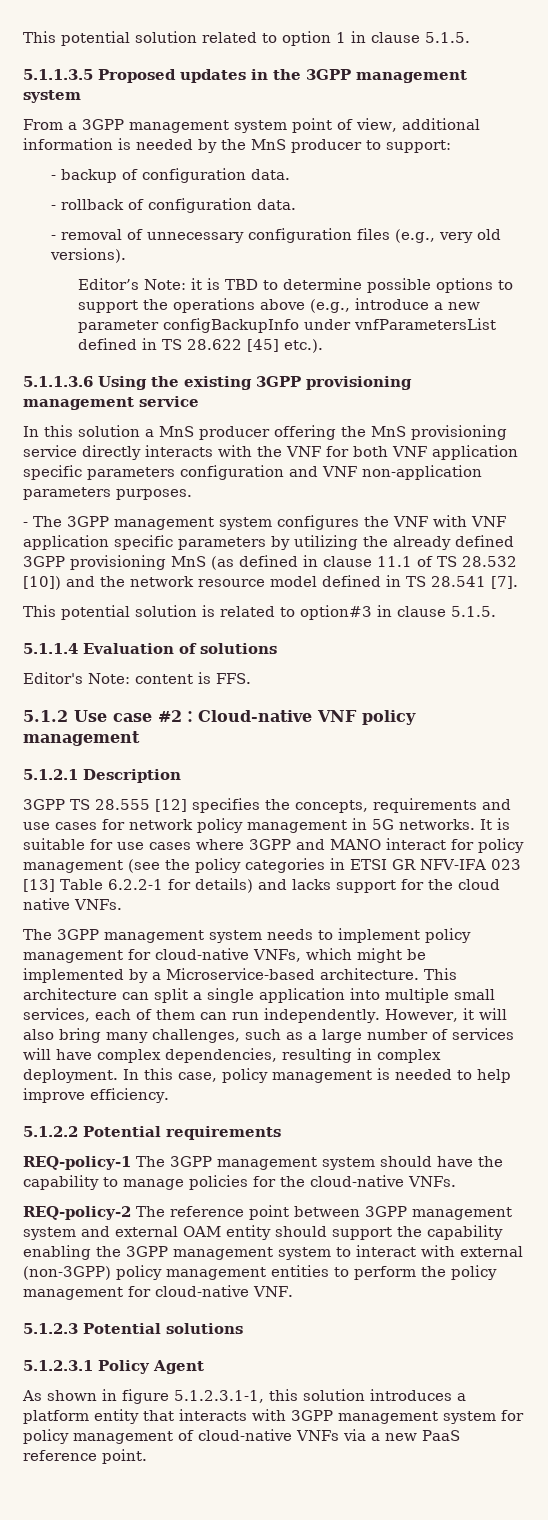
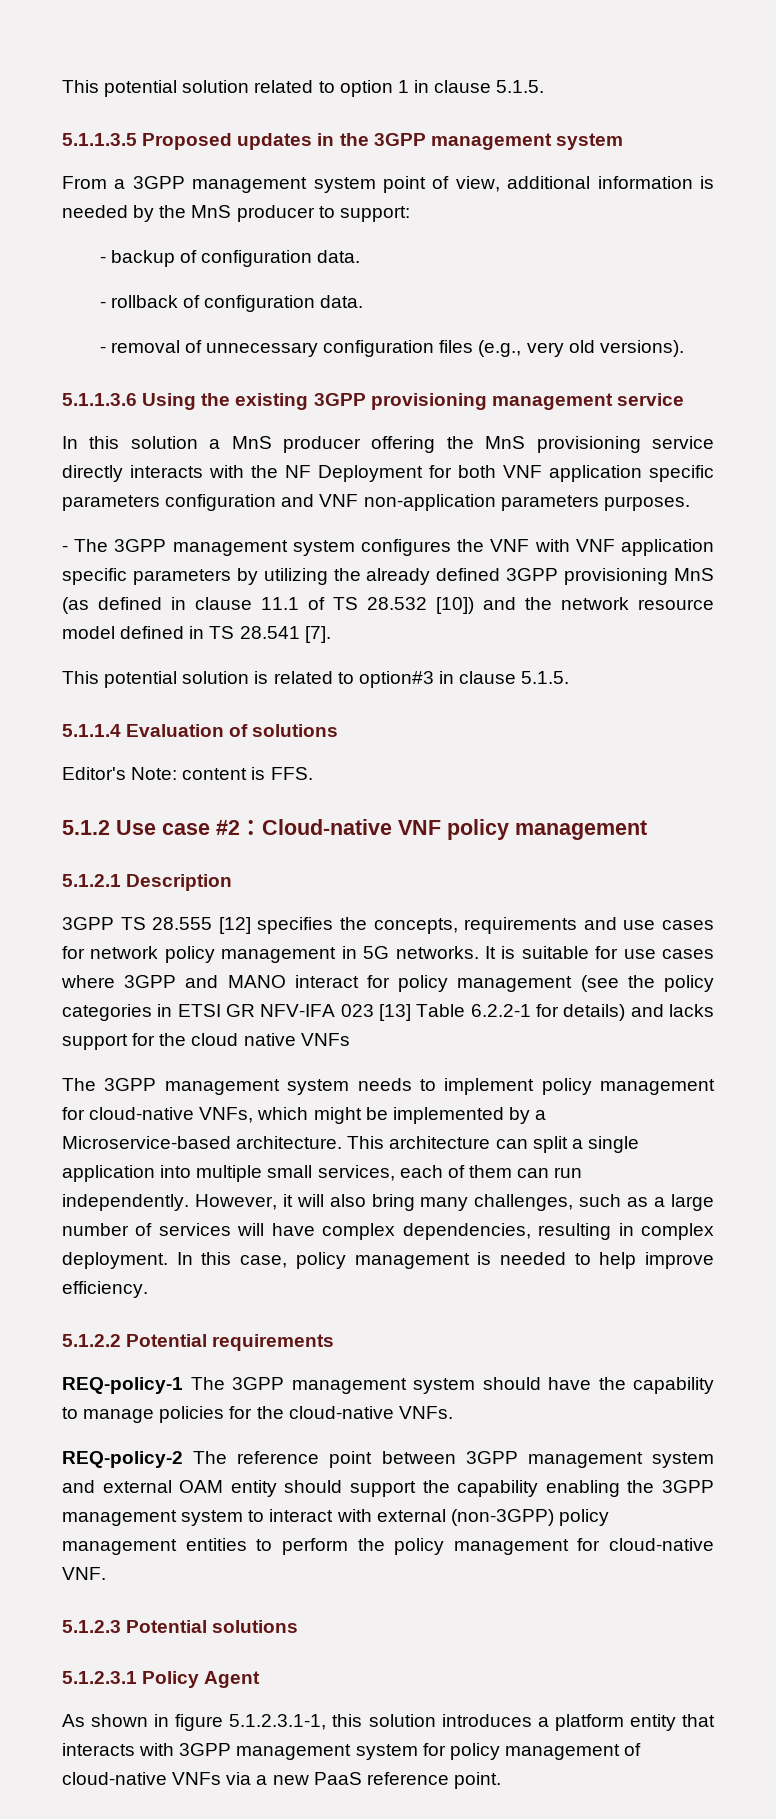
- Editor’s Note: it is TBD to determine possible options to support the operations above (e.g., introduce a new parameter configBackupInfo under vnfParametersList defined in TS 28.622 [45] etc.).
- In this solution a MnS producer offering the MnS provisioning service directly interacts with the VNF for both VNF application specific parameters configuration and VNF non-application parameters purposes.
+ In this solution a MnS producer offering the MnS provisioning service directly interacts with the NF Deployment for both VNF application specific parameters configuration and VNF non-application parameters purposes.
- It is suitable for use cases where 3GPP and MANO interact for policy management (see the policy categories in ETSI GR NFV-IFA 023 [13] Table 6.2.2-1 for details) and lacks support for the cloud native VNFs.
+ It is suitable for use cases where 3GPP and MANO interact for policy management (see the policy categories in ETSI GR NFV-IFA 023 [13] Table 6.2.2-1 for details) and lacks support for the cloud native VNFs

